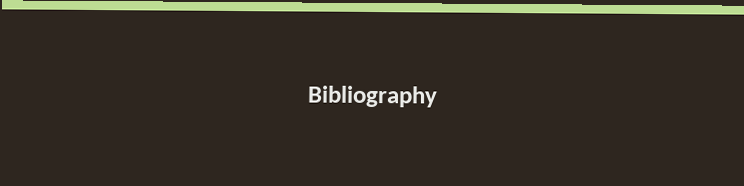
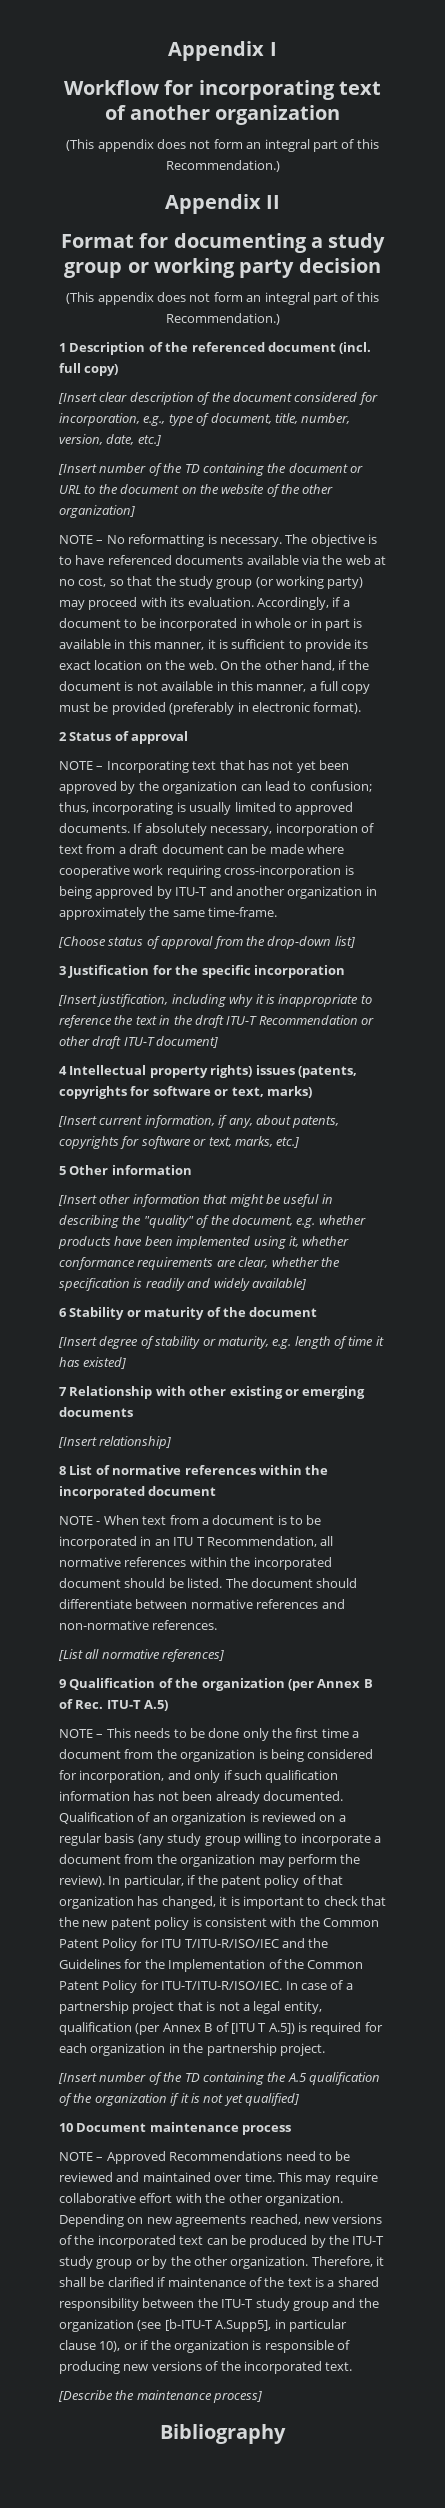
+ Appendix I
+ Workflow for incorporating text of another organization
+ (This appendix does not form an integral part of this Recommendation.)
+ Appendix II
+ Format for documenting a study group or working party decision
+ (This appendix does not form an integral part of this Recommendation.)
+ 1 Description of the referenced document (incl. full copy)
+ [Insert clear description of the document considered for incorporation, e.g., type of document, title, number, version, date, etc.]
+ [Insert number of the TD containing the document or URL to the document on the website of the other organization]
+ NOTE – No reformatting is necessary. The objective is to have referenced documents available via the web at no cost, so that the study group (or working party) may proceed with its evaluation. Accordingly, if a document to be incorporated in whole or in part is available in this manner, it is sufficient to provide its exact location on the web. On the other hand, if the document is not available in this manner, a full copy must be provided (preferably in electronic format).
+ 2 Status of approval
+ NOTE – Incorporating text that has not yet been approved by the organization can lead to confusion; thus, incorporating is usually limited to approved documents. If absolutely necessary, incorporation of text from a draft document can be made where cooperative work requiring cross-incorporation is being approved by ITU-T and another organization in approximately the same time-frame.
+ [Choose status of approval from the drop-down list]
+ 3 Justification for the specific incorporation
+ [Insert justification, including why it is inappropriate to reference the text in the draft ITU-T Recommendation or other draft ITU-T document]
+ 4 Intellectual property rights) issues (patents, copyrights for software or text, marks)
+ [Insert current information, if any, about patents, copyrights for software or text, marks, etc.]
+ 5 Other information
+ [Insert other information that might be useful in describing the "quality" of the document, e.g. whether products have been implemented using it, whether conformance requirements are clear, whether the specification is readily and widely available]
+ 6 Stability or maturity of the document
+ [Insert degree of stability or maturity, e.g. length of time it has existed]
+ 7 Relationship with other existing or emerging documents
+ [Insert relationship]
+ 8 List of normative references within the incorporated document
+ NOTE - When text from a document is to be incorporated in an ITU T Recommendation, all normative references within the incorporated document should be listed. The document should differentiate between normative references and non-normative references.
+ [List all normative references]
+ 9 Qualification of the organization (per Annex B of Rec. ITU-T A.5)
+ NOTE – This needs to be done only the first time a document from the organization is being considered for incorporation, and only if such qualification information has not been already documented. Qualification of an organization is reviewed on a regular basis (any study group willing to incorporate a document from the organization may perform the review). In particular, if the patent policy of that organization has changed, it is important to check that the new patent policy is consistent with the Common Patent Policy for ITU T/ITU-R/ISO/IEC and the Guidelines for the Implementation of the Common Patent Policy for ITU-T/ITU-R/ISO/IEC. In case of a partnership project that is not a legal entity, qualification (per Annex B of [ITU T A.5]) is required for each organization in the partnership project.
+ [Insert number of the TD containing the A.5 qualification of the organization if it is not yet qualified]
+ 10 Document maintenance process
+ NOTE – Approved Recommendations need to be reviewed and maintained over time. This may require collaborative effort with the other organization. Depending on new agreements reached, new versions of the incorporated text can be produced by the ITU-T study group or by the other organization. Therefore, it shall be clarified if maintenance of the text is a shared responsibility between the ITU-T study group and the organization (see [b-ITU-T A.Supp5], in particular clause 10), or if the organization is responsible of producing new versions of the incorporated text.
+ [Describe the maintenance process]

